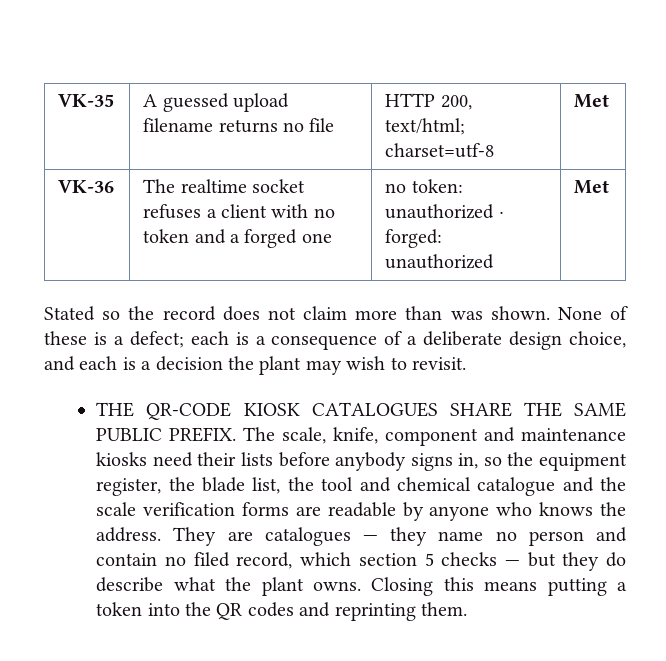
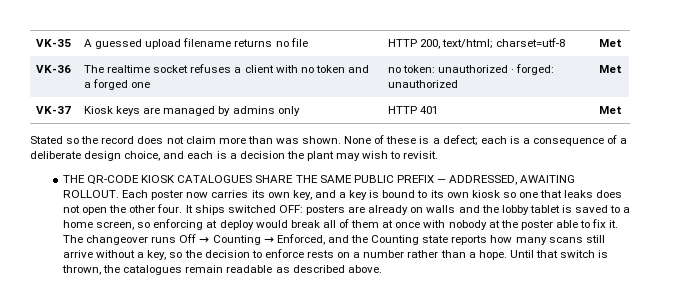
+ VK-37 | Kiosk keys are managed by admins only | HTTP 401 | Met
- THE QR-CODE KIOSK CATALOGUES SHARE THE SAME PUBLIC PREFIX. The scale, knife, component and maintenance kiosks need their lists before anybody signs in, so the equipment register, the blade list, the tool and chemical catalogue and the scale verification forms are readable by anyone who knows the address. They are catalogues — they name no person and contain no filed record, which section 5 checks — but they do describe what the plant owns. Closing this means putting a token into the QR codes and reprinting them.
+ THE QR-CODE KIOSK CATALOGUES SHARE THE SAME PUBLIC PREFIX — ADDRESSED, AWAITING ROLLOUT. Each poster now carries its own key, and a key is bound to its own kiosk so one that leaks does not open the other four. It ships switched OFF: posters are already on walls and the lobby tablet is saved to a home screen, so enforcing at deploy would break all of them at once with nobody at the poster able to fix it. The changeover runs Off → Counting → Enforced, and the Counting state reports how many scans still arrive without a key, so the decision to enforce rests on a number rather than a hope. Until that switch is thrown, the catalogues remain readable as described above.

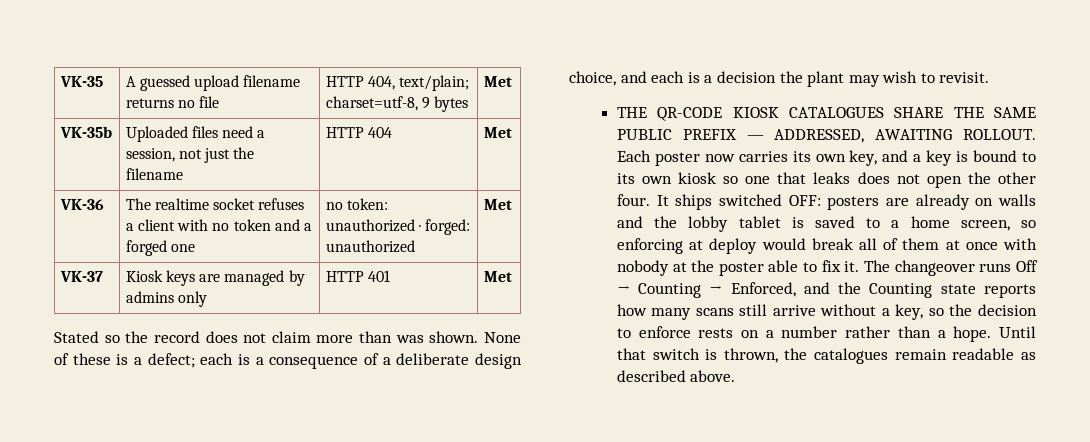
- VK-35 | A guessed upload filename returns no file | HTTP 200, text/html; charset=utf-8 | Met
+ VK-35 | A guessed upload filename returns no file | HTTP 404, text/plain; charset=utf-8, 9 bytes | Met
+ VK-35b | Uploaded files need a session, not just the filename | HTTP 404 | Met

